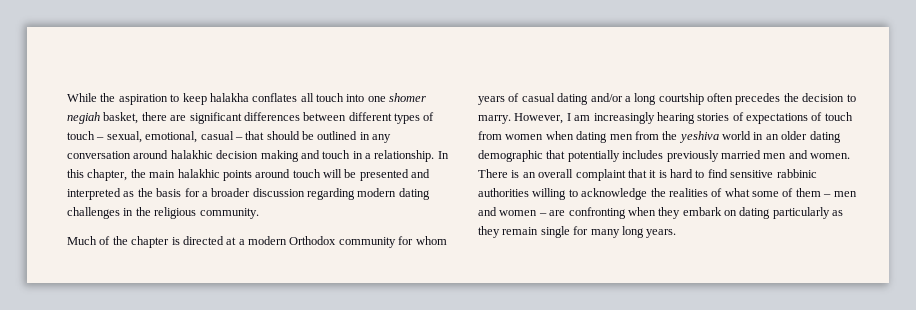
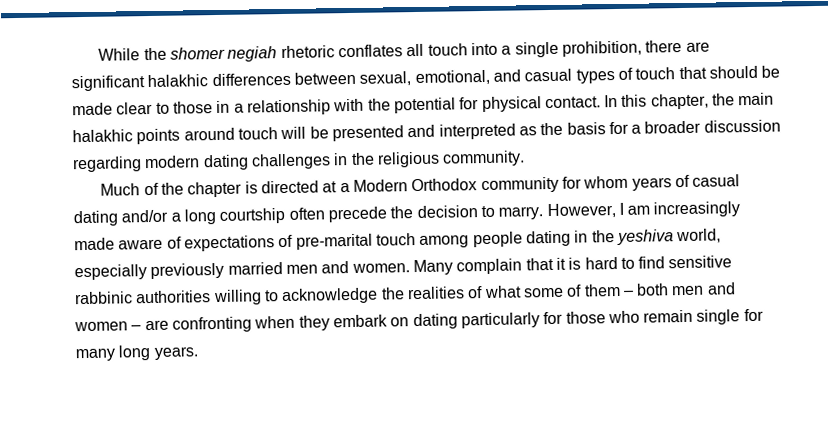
- While the aspiration to keep halakha conflates all touch into one shomer negiah basket, there are significant differences between different types of touch – sexual, emotional, casual – that should be outlined in any conversation around halakhic decision making and touch in a relationship.
+ While the shomer negiah rhetoric conflates all touch into a single prohibition, there are significant halakhic differences between sexual, emotional, and casual types of touch that should be made clear to those in a relationship with the potential for physical contact.
- Much of the chapter is directed at a modern Orthodox community for whom years of casual dating and/or a long courtship often precedes the decision to marry.
+ Much of the chapter is directed at a Modern Orthodox community for whom years of casual dating and/or a long courtship often precede the decision to marry.
- However, I am increasingly hearing stories of expectations of touch from women when dating men from the yeshiva world in an older dating demographic that potentially includes previously married men and women.
+ However, I am increasingly made aware of expectations of pre-marital touch among people dating in the yeshiva world, especially previously married men and women.
- There is an overall complaint that it is hard to find sensitive rabbinic authorities willing to acknowledge the realities of what some of them – men and women – are confronting when they embark on dating particularly as they remain single for many long years.
+ Many complain that it is hard to find sensitive rabbinic authorities willing to acknowledge the realities of what some of them – both men and women – are confronting when they embark on dating particularly for those who remain single for many long years.

